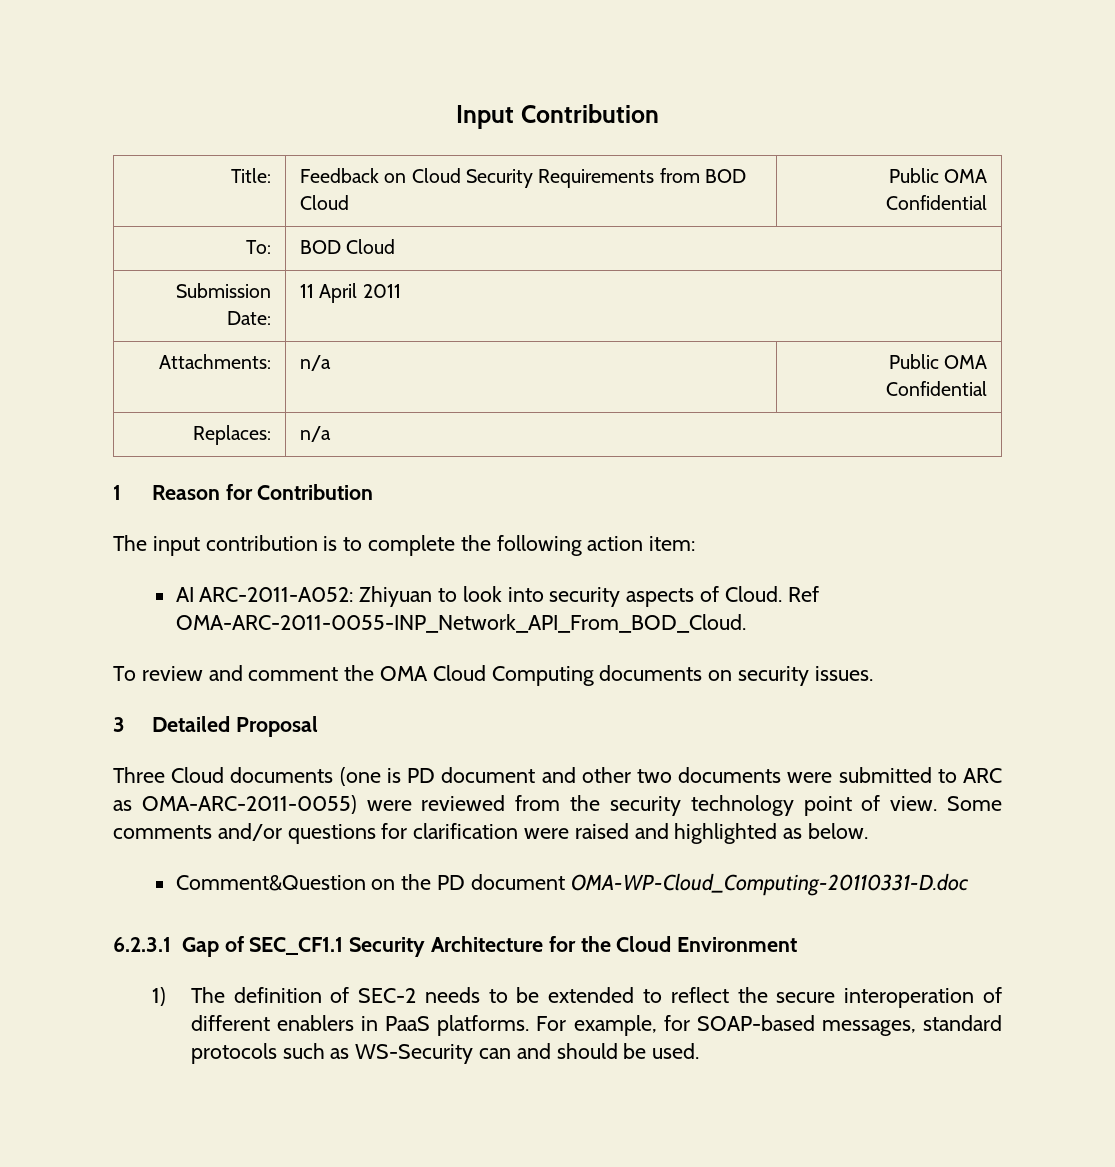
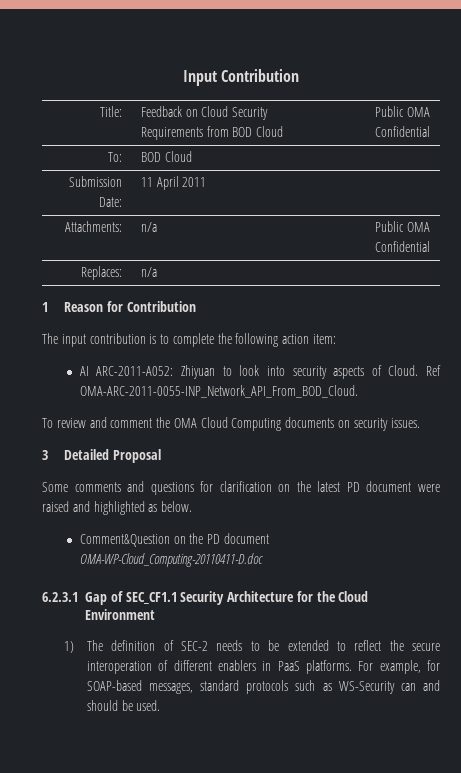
- Three Cloud documents (one is PD document and other two documents were submitted to ARC as OMA-ARC-2011-0055) were reviewed from the security technology point of view. Some comments and/or questions for clarification were raised and highlighted as below.
+ Some comments and questions for clarification on the latest PD document were raised and highlighted as below.
- Comment&Question on the PD document OMA-WP-Cloud_Computing-20110331-D.doc
+ Comment&Question on the PD document OMA-WP-Cloud_Computing-20110411-D.doc

